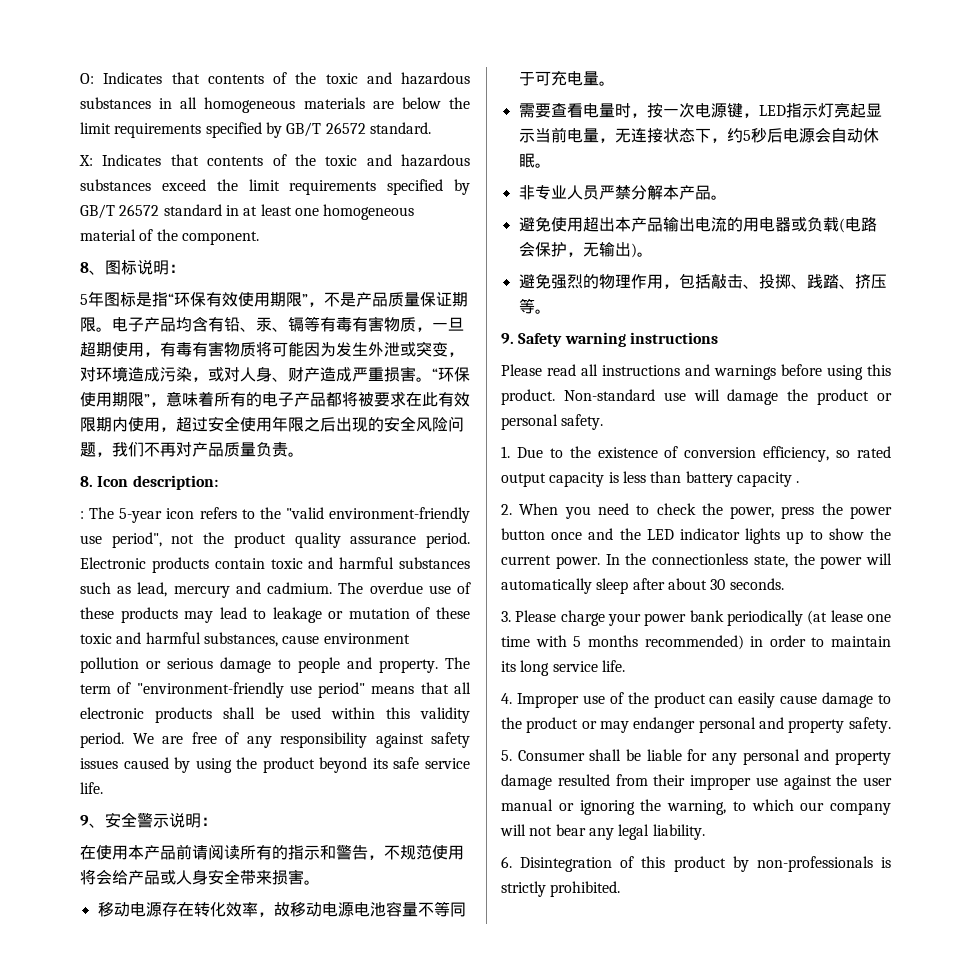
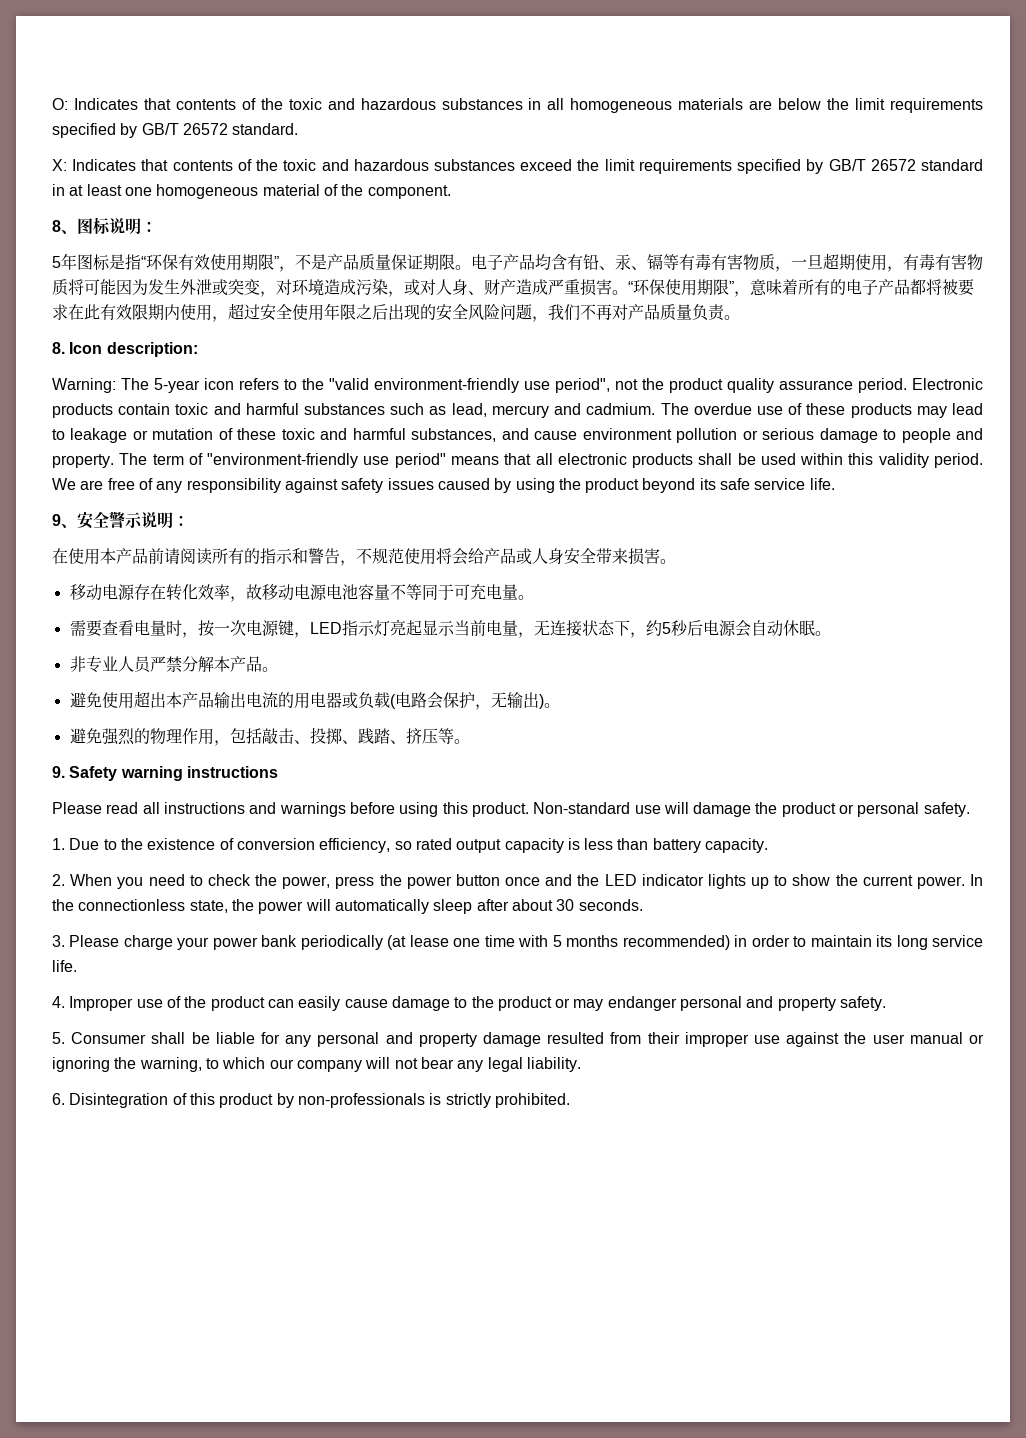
- : The 5-year icon refers to the "valid environment-friendly use period", not the product quality assurance period.
+ Warning: The 5-year icon refers to the "valid environment-friendly use period", not the product quality assurance period.
- The overdue use of these products may lead to leakage or mutation of these toxic and harmful substances, cause environment pollution or serious damage to people and property.
+ The overdue use of these products may lead to leakage or mutation of these toxic and harmful substances, and cause environment pollution or serious damage to people and property.
- 1. Due to the existence of conversion efficiency, so rated output capacity is less than battery capacity .
+ 1. Due to the existence of conversion efficiency, so rated output capacity is less than battery capacity.

